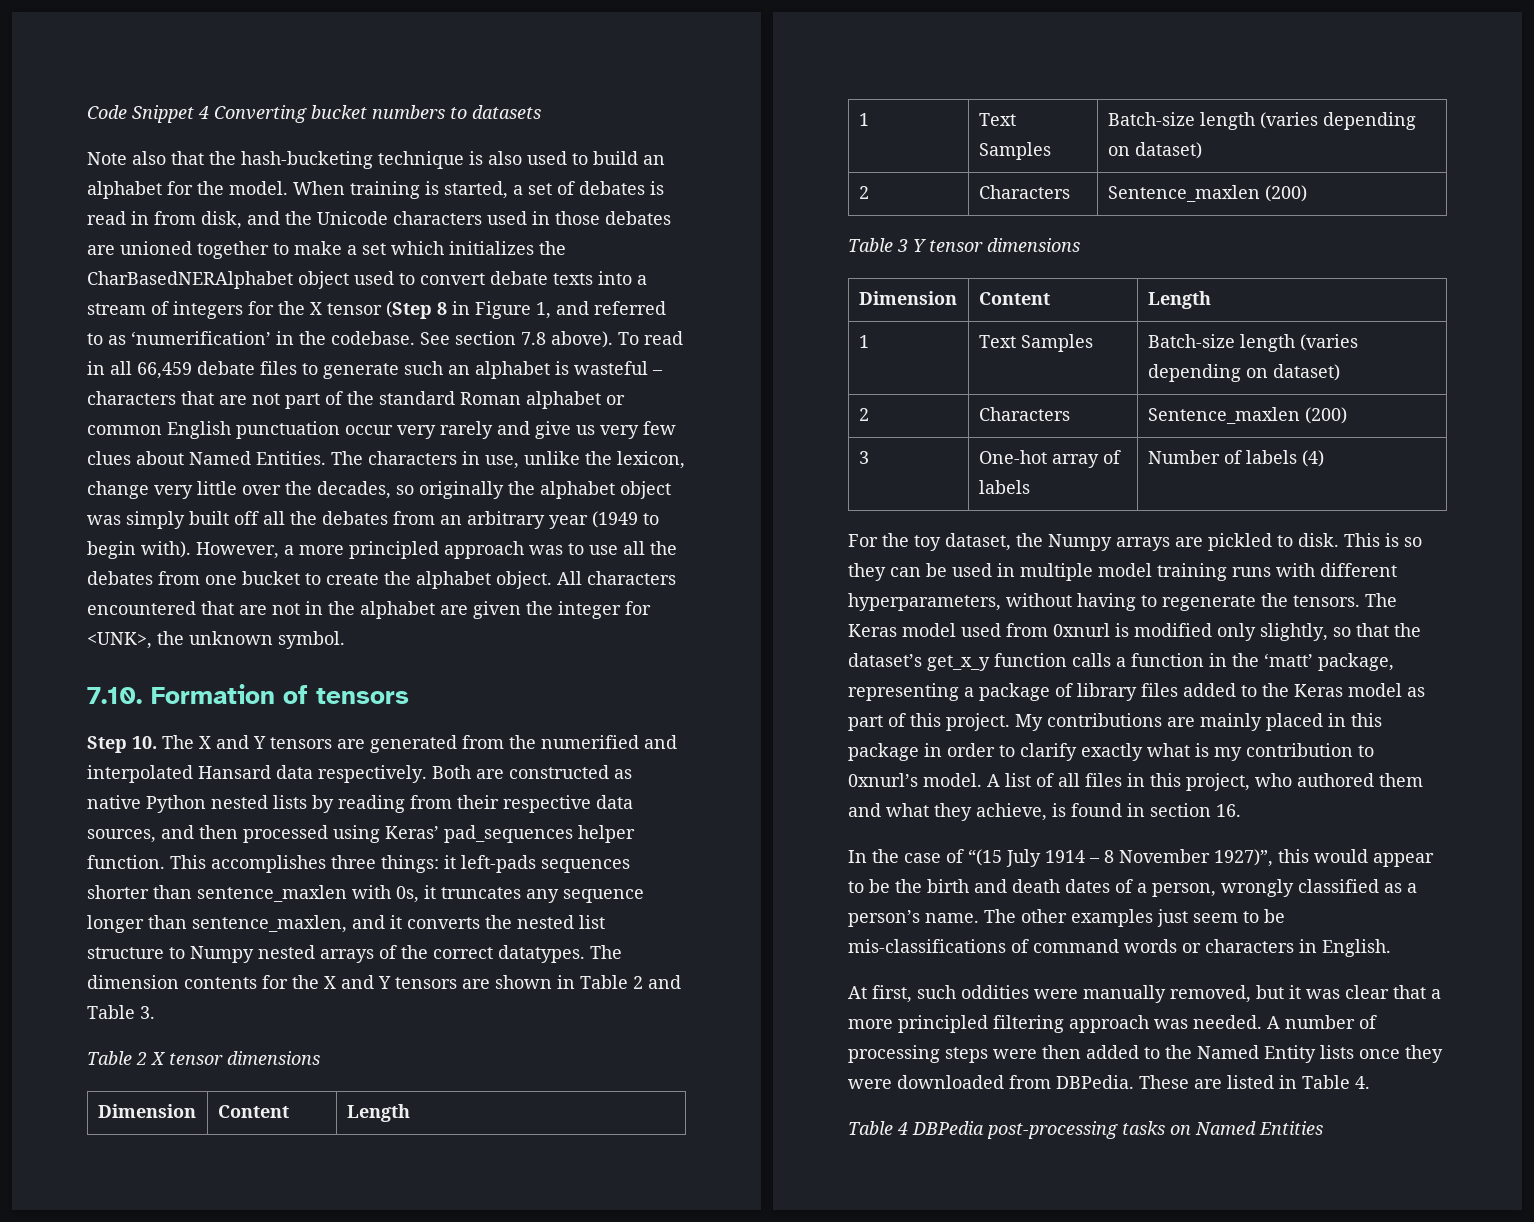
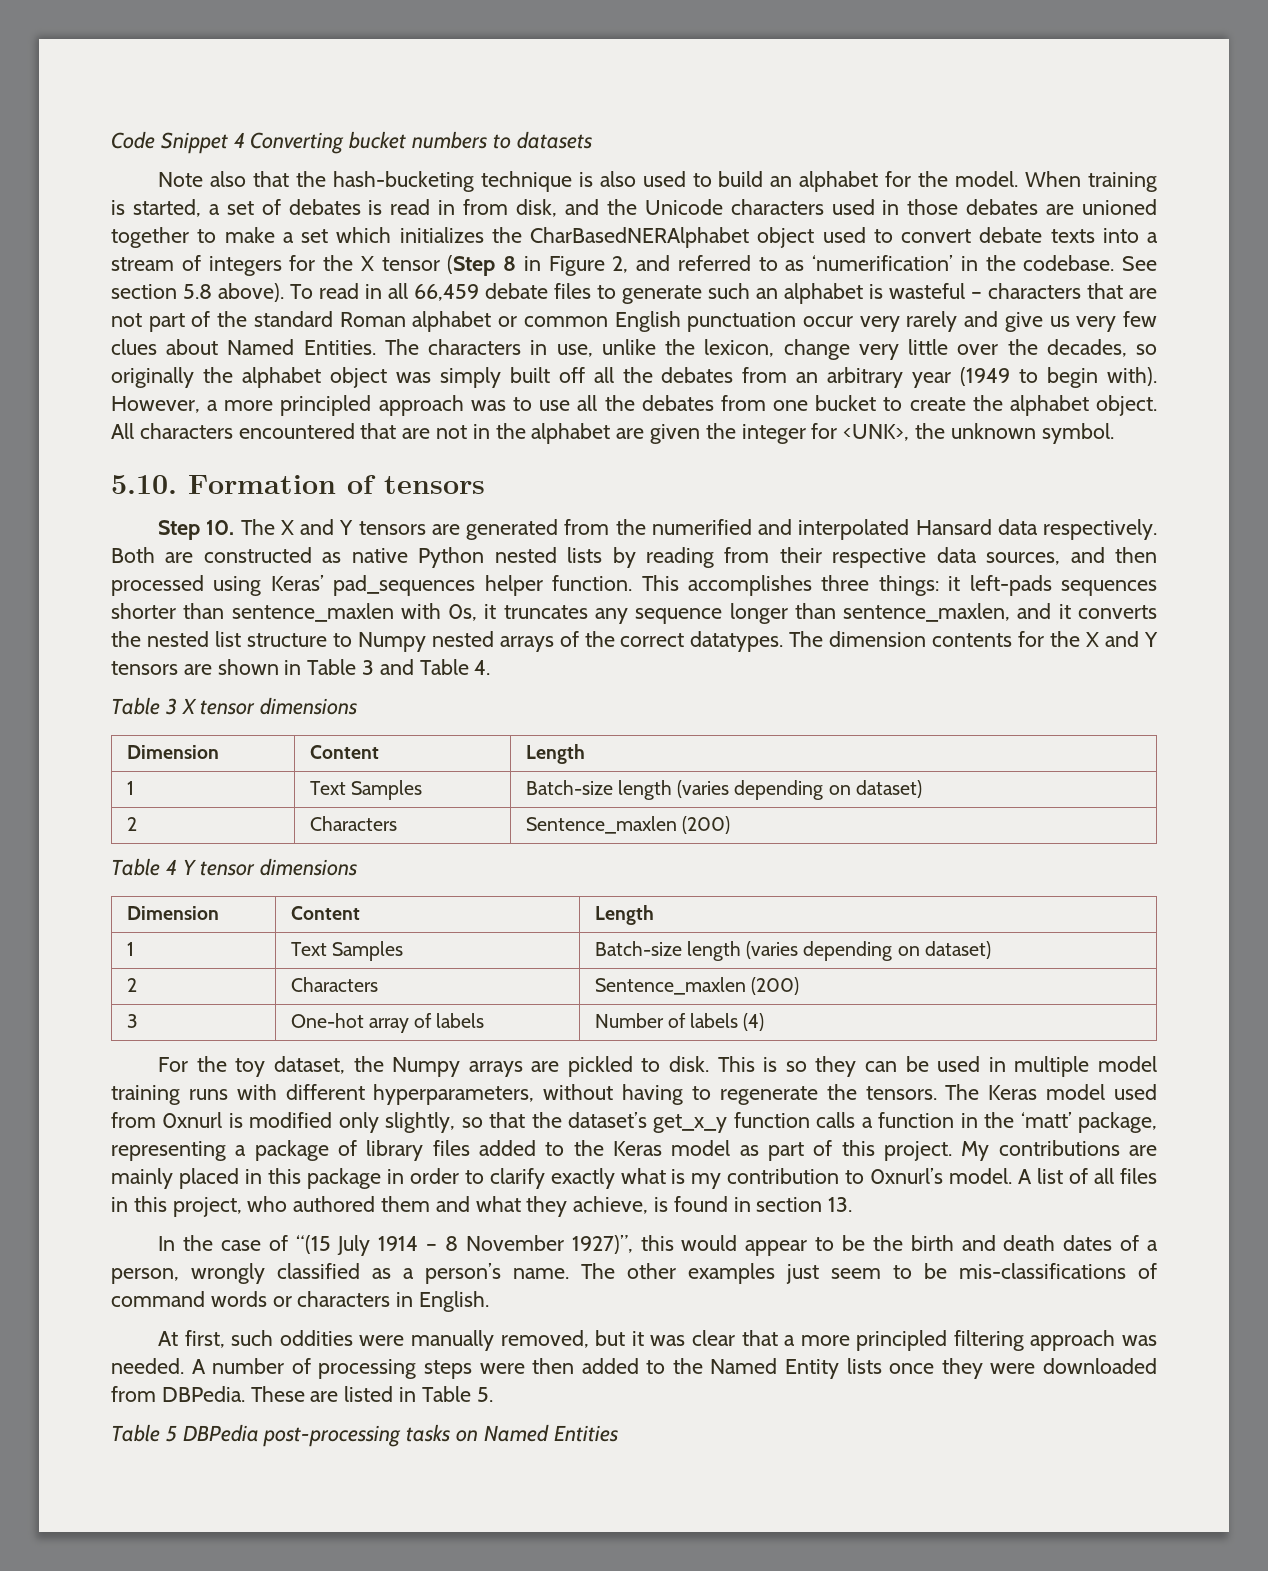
- When training is started, a set of debates is read in from disk, and the Unicode characters used in those debates are unioned together to make a set which initializes the CharBasedNERAlphabet object used to convert debate texts into a stream of integers for the X tensor (Step 8 in Figure 1, and referred to as ‘numerification’ in the codebase.
+ When training is started, a set of debates is read in from disk, and the Unicode characters used in those debates are unioned together to make a set which initializes the CharBasedNERAlphabet object used to convert debate texts into a stream of integers for the X tensor (Step 8 in Figure 2, and referred to as ‘numerification’ in the codebase.
- See section 7.8 above).
+ See section 5.8 above).
- 7.10. Formation of tensors
+ 5.10. Formation of tensors
- The dimension contents for the X and Y tensors are shown in Table 2 and Table 3.
- Table 2 X tensor dimensions
+ The dimension contents for the X and Y tensors are shown in Table 3 and Table 4.
+ Table 3 X tensor dimensions
- Table 3 Y tensor dimensions
+ Table 4 Y tensor dimensions
- A list of all files in this project, who authored them and what they achieve, is found in section 16.
+ A list of all files in this project, who authored them and what they achieve, is found in section 13.
- These are listed in Table 4.
- Table 4 DBPedia post-processing tasks on Named Entities
+ These are listed in Table 5.
+ Table 5 DBPedia post-processing tasks on Named Entities

